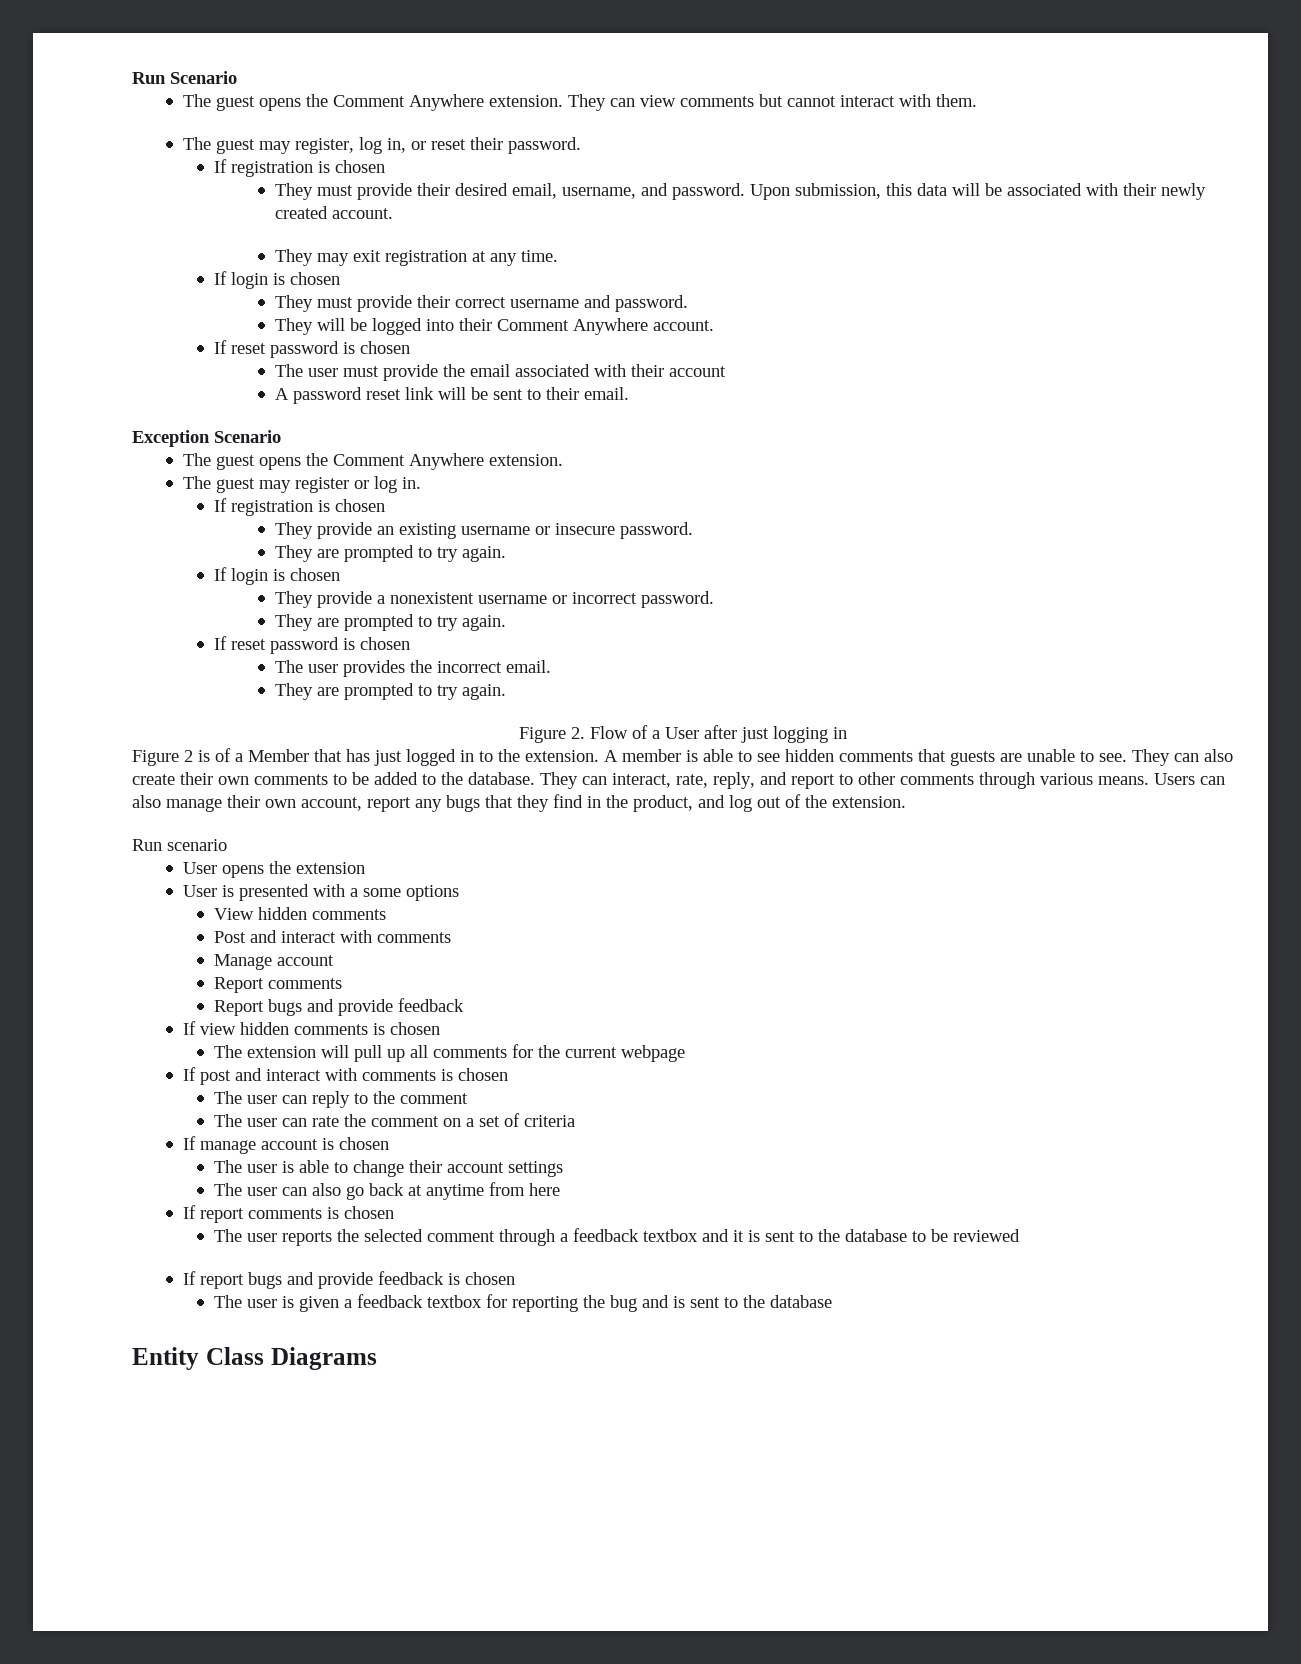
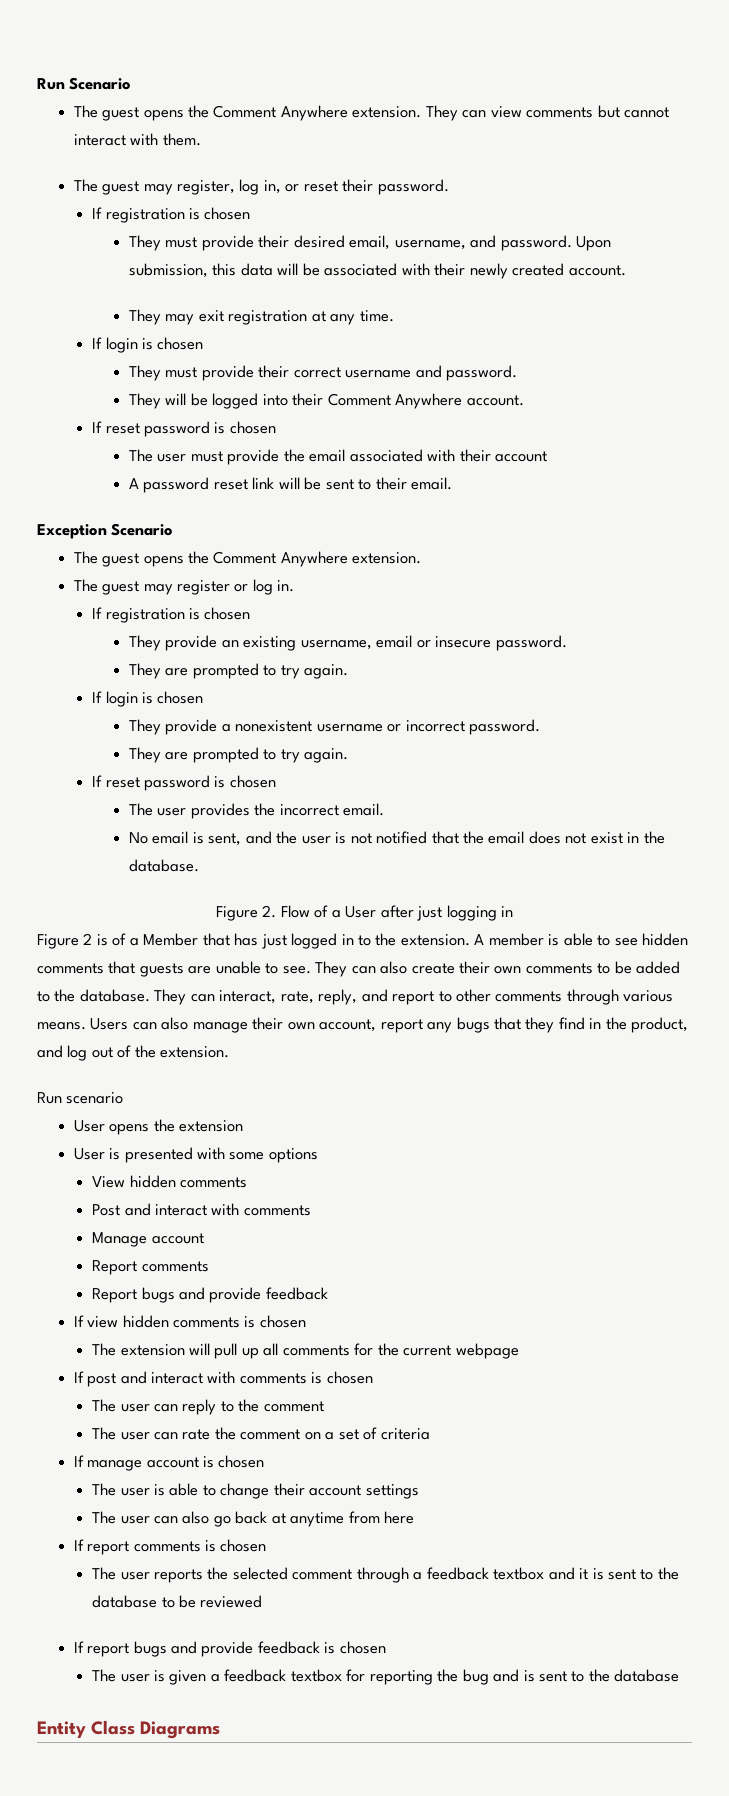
- They provide an existing username or insecure password.
+ They provide an existing username, email or insecure password.
  The user provides the incorrect email.
- They are prompted to try again.
+ No email is sent, and the user is not notified that the email does not exist in the database.
- User is presented with a some options
+ User is presented with some options

